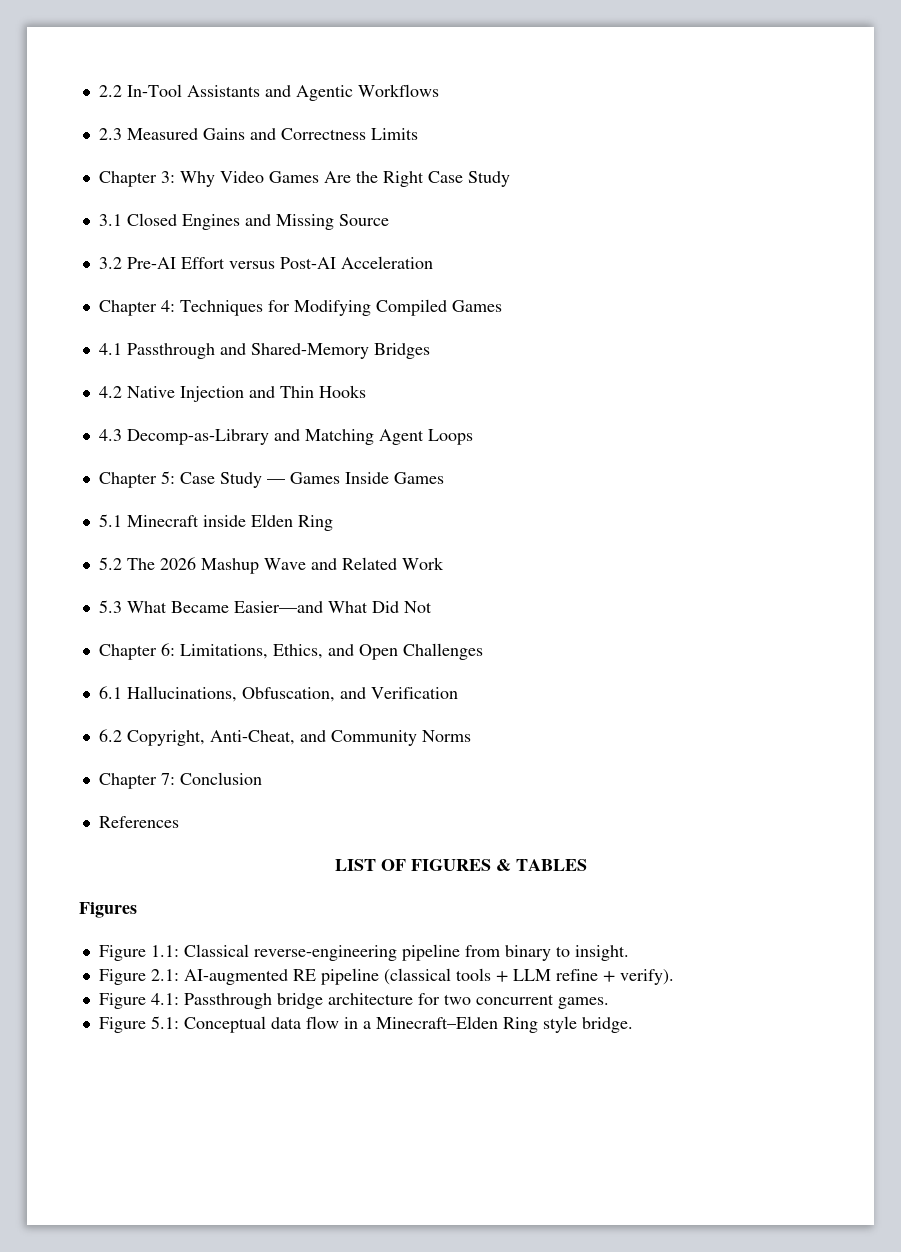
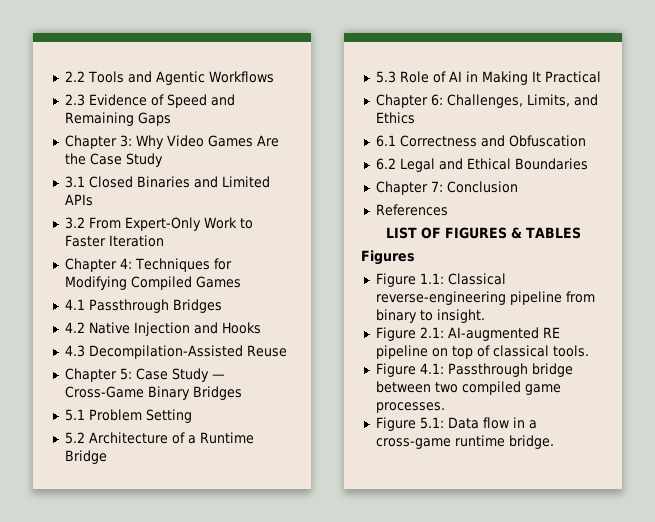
- 2.2 In-Tool Assistants and Agentic Workflows
+ 2.2 Tools and Agentic Workflows
- 2.3 Measured Gains and Correctness Limits
+ 2.3 Evidence of Speed and Remaining Gaps
- Chapter 3: Why Video Games Are the Right Case Study
+ Chapter 3: Why Video Games Are the Case Study
- 3.1 Closed Engines and Missing Source
- 3.2 Pre-AI Effort versus Post-AI Acceleration
+ 3.1 Closed Binaries and Limited APIs
+ 3.2 From Expert-Only Work to Faster Iteration
- 4.1 Passthrough and Shared-Memory Bridges
+ 4.1 Passthrough Bridges
- 4.2 Native Injection and Thin Hooks
+ 4.2 Native Injection and Hooks
- 4.3 Decomp-as-Library and Matching Agent Loops
+ 4.3 Decompilation-Assisted Reuse
- Chapter 5: Case Study — Games Inside Games
- 5.1 Minecraft inside Elden Ring
- 5.2 The 2026 Mashup Wave and Related Work
- 5.3 What Became Easier—and What Did Not
- Chapter 6: Limitations, Ethics, and Open Challenges
- 6.1 Hallucinations, Obfuscation, and Verification
- 6.2 Copyright, Anti-Cheat, and Community Norms
+ Chapter 5: Case Study — Cross-Game Binary Bridges
+ 5.1 Problem Setting
+ 5.2 Architecture of a Runtime Bridge
+ 5.3 Role of AI in Making It Practical
+ Chapter 6: Challenges, Limits, and Ethics
+ 6.1 Correctness and Obfuscation
+ 6.2 Legal and Ethical Boundaries
- Figure 2.1: AI-augmented RE pipeline (classical tools + LLM refine + verify).
+ Figure 2.1: AI-augmented RE pipeline on top of classical tools.
- Figure 4.1: Passthrough bridge architecture for two concurrent games.
+ Figure 4.1: Passthrough bridge between two compiled game processes.
- Figure 5.1: Conceptual data flow in a Minecraft–Elden Ring style bridge.
+ Figure 5.1: Data flow in a cross-game runtime bridge.

